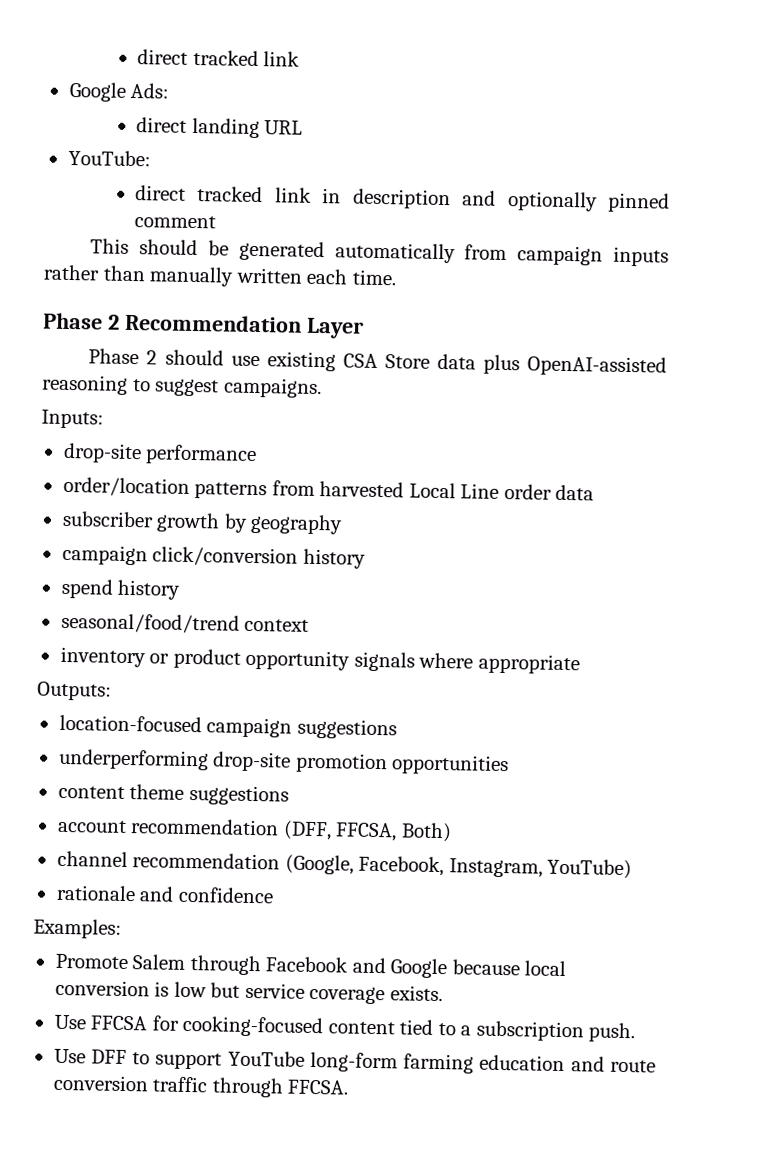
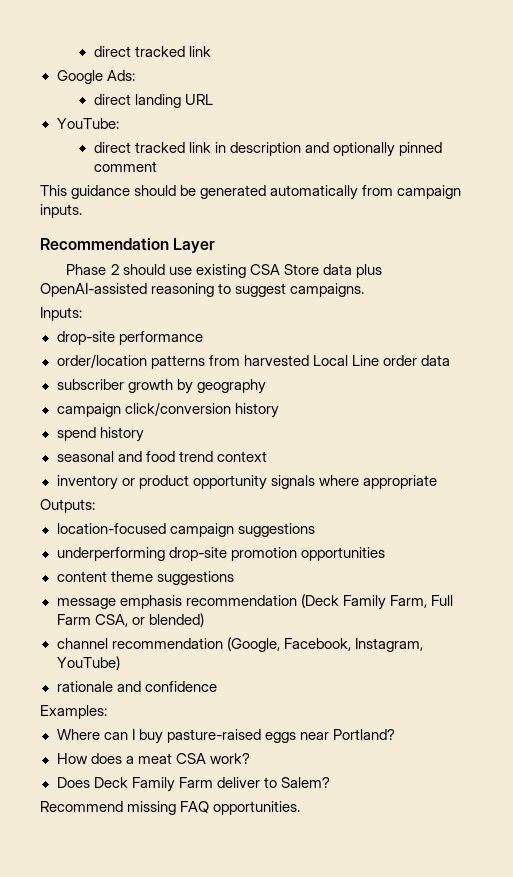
- This should be generated automatically from campaign inputs rather than manually written each time.
- Phase 2 Recommendation Layer
+ This guidance should be generated automatically from campaign inputs.
+ Recommendation Layer
- seasonal/food/trend context
+ seasonal and food trend context
- account recommendation (DFF, FFCSA, Both)
+ message emphasis recommendation (Deck Family Farm, Full Farm CSA, or blended)
- Promote Salem through Facebook and Google because local conversion is low but service coverage exists.
- Use FFCSA for cooking-focused content tied to a subscription push.
- Use DFF to support YouTube long-form farming education and route conversion traffic through FFCSA.
+ Where can I buy pasture-raised eggs near Portland?
+ How does a meat CSA work?
+ Does Deck Family Farm deliver to Salem?
+ Recommend missing FAQ opportunities.

